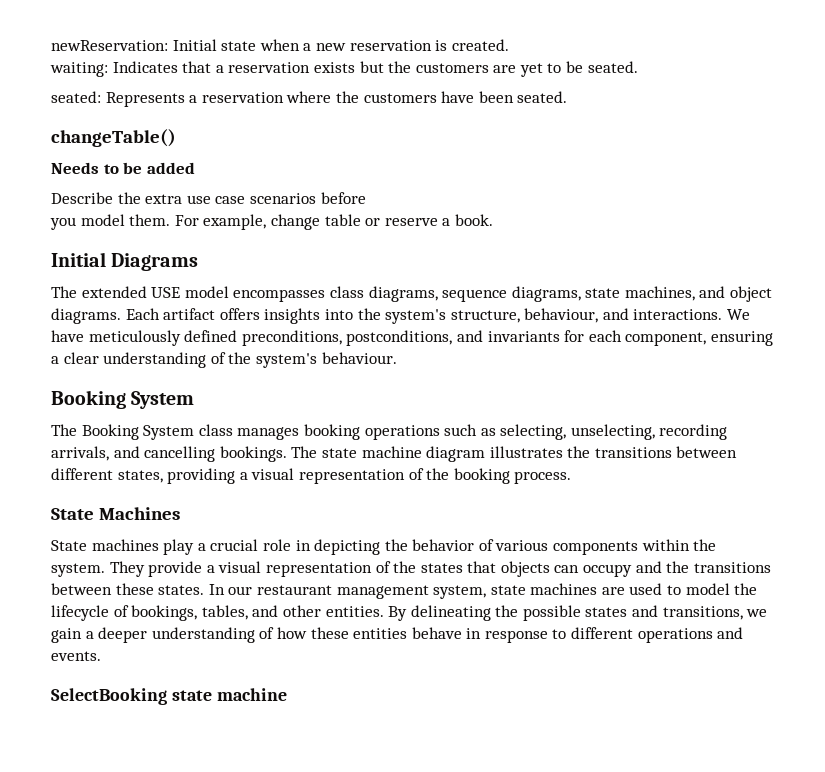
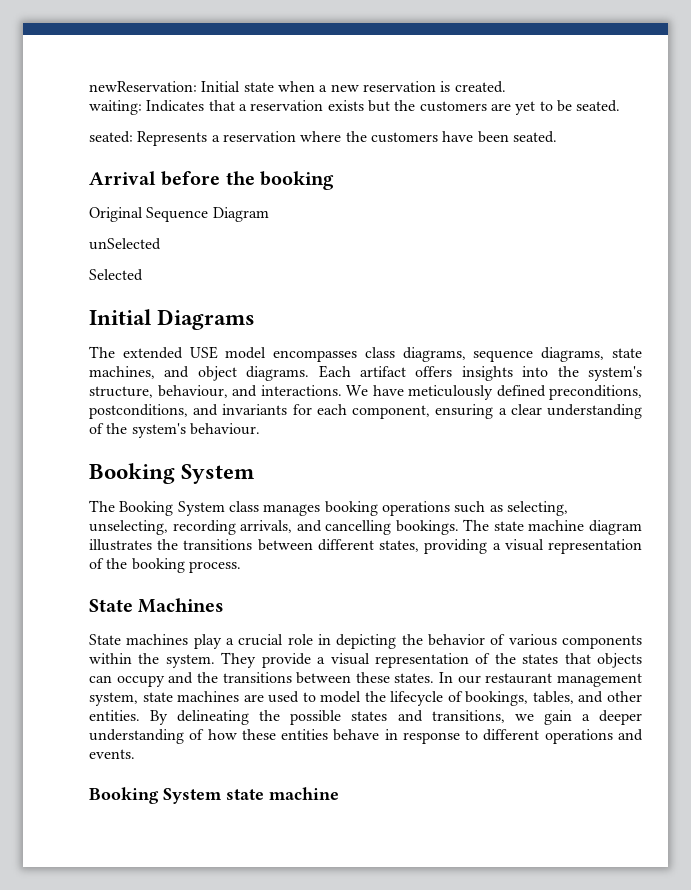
- changeTable()
- Needs to be added
- Describe the extra use case scenarios before
- you model them. For example, change table or reserve a book.
+ Arrival before the booking
+ Original Sequence Diagram
+ unSelected
+ Selected
- SelectBooking state machine
+ Booking System state machine

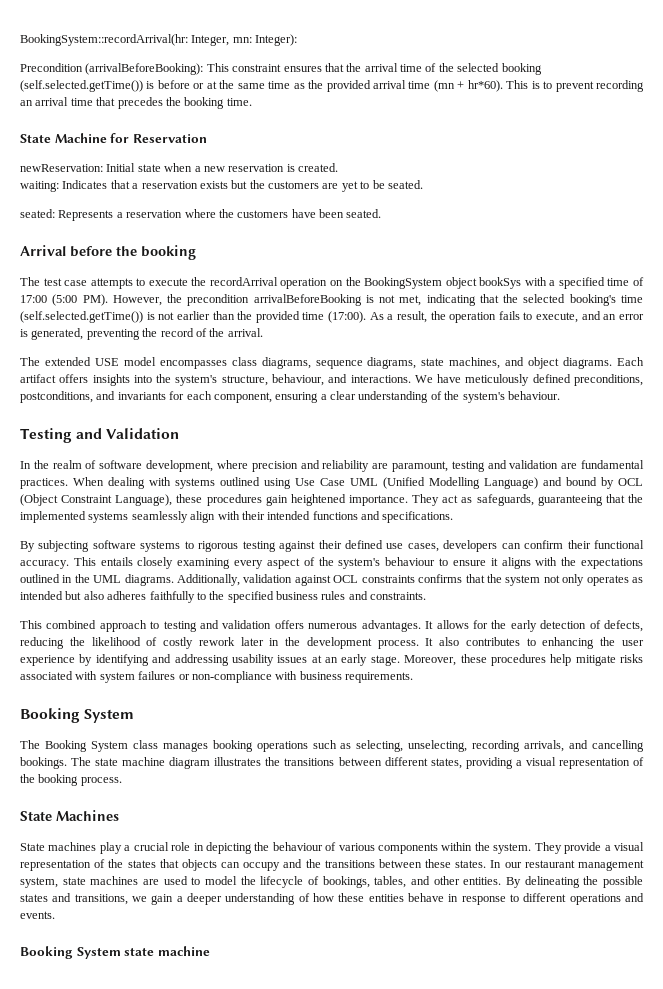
+ BookingSystem::recordArrival(hr: Integer, mn: Integer):
+ Precondition (arrivalBeforeBooking): This constraint ensures that the arrival time of the selected booking (self.selected.getTime()) is before or at the same time as the provided arrival time (mn + hr*60). This is to prevent recording an arrival time that precedes the booking time.
+ State Machine for Reservation
- Original Sequence Diagram
- unSelected
- Selected
- Initial Diagrams
+ The test case attempts to execute the recordArrival operation on the BookingSystem object bookSys with a specified time of 17:00 (5:00 PM). However, the precondition arrivalBeforeBooking is not met, indicating that the selected booking's time (self.selected.getTime()) is not earlier than the provided time (17:00). As a result, the operation fails to execute, and an error is generated, preventing the record of the arrival.
+ Testing and Validation
+ In the realm of software development, where precision and reliability are paramount, testing and validation are fundamental practices. When dealing with systems outlined using Use Case UML (Unified Modelling Language) and bound by OCL (Object Constraint Language), these procedures gain heightened importance. They act as safeguards, guaranteeing that the implemented systems seamlessly align with their intended functions and specifications.
+ By subjecting software systems to rigorous testing against their defined use cases, developers can confirm their functional accuracy. This entails closely examining every aspect of the system's behaviour to ensure it aligns with the expectations outlined in the UML diagrams. Additionally, validation against OCL constraints confirms that the system not only operates as intended but also adheres faithfully to the specified business rules and constraints.
+ This combined approach to testing and validation offers numerous advantages. It allows for the early detection of defects, reducing the likelihood of costly rework later in the development process. It also contributes to enhancing the user experience by identifying and addressing usability issues at an early stage. Moreover, these procedures help mitigate risks associated with system failures or non-compliance with business requirements.
- State machines play a crucial role in depicting the behavior of various components within the system.
+ State machines play a crucial role in depicting the behaviour of various components within the system.

